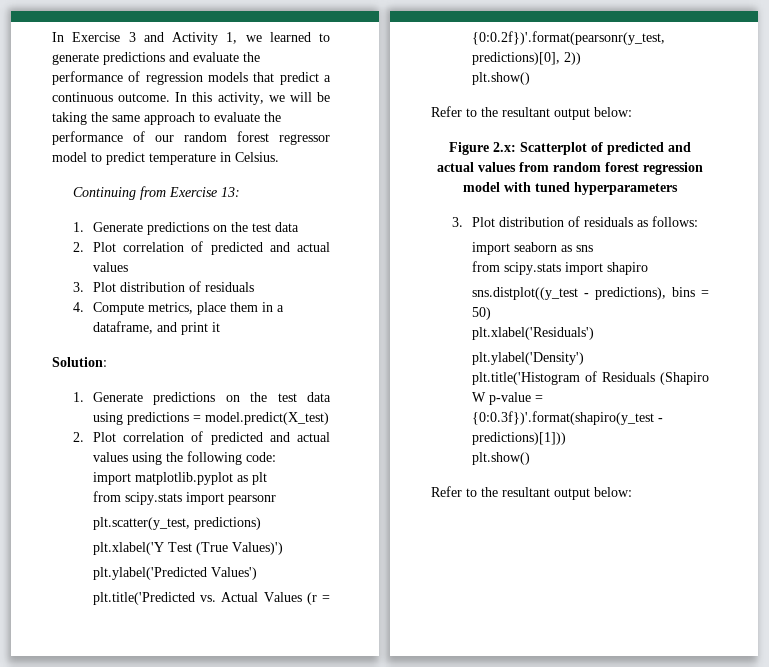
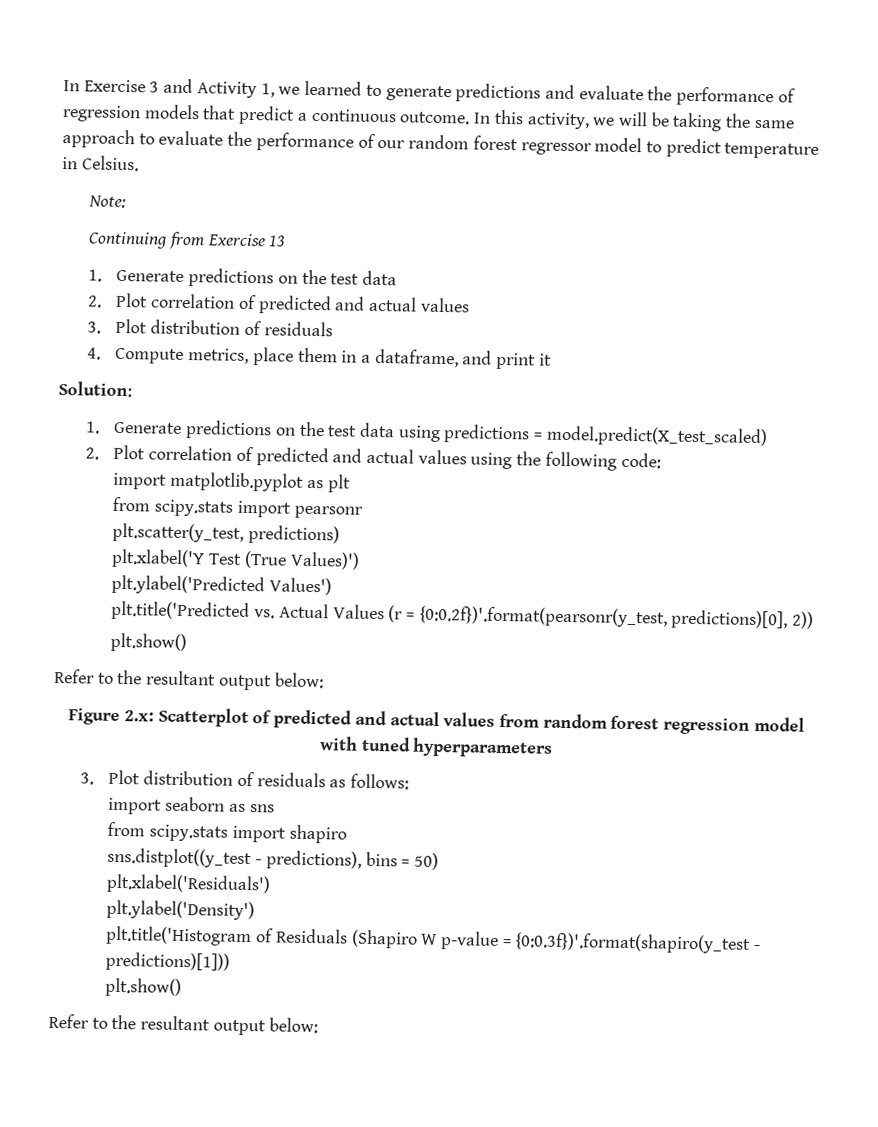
+ Note:
- Continuing from Exercise 13:
+ Continuing from Exercise 13
- 1. Generate predictions on the test data using predictions = model.predict(X_test)
+ 1. Generate predictions on the test data using predictions = model.predict(X_test_scaled)

